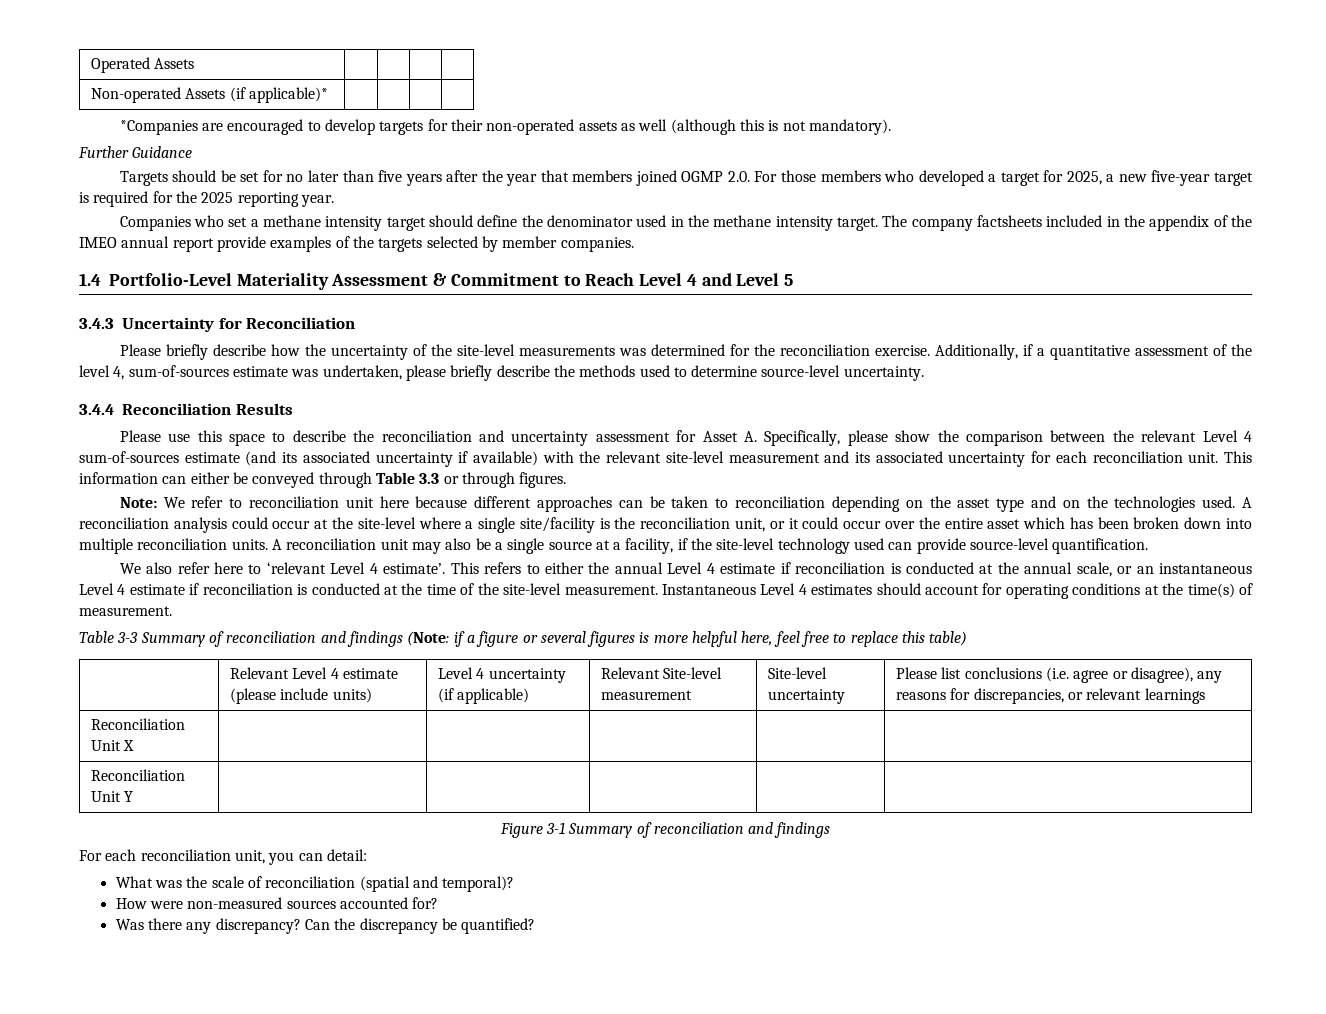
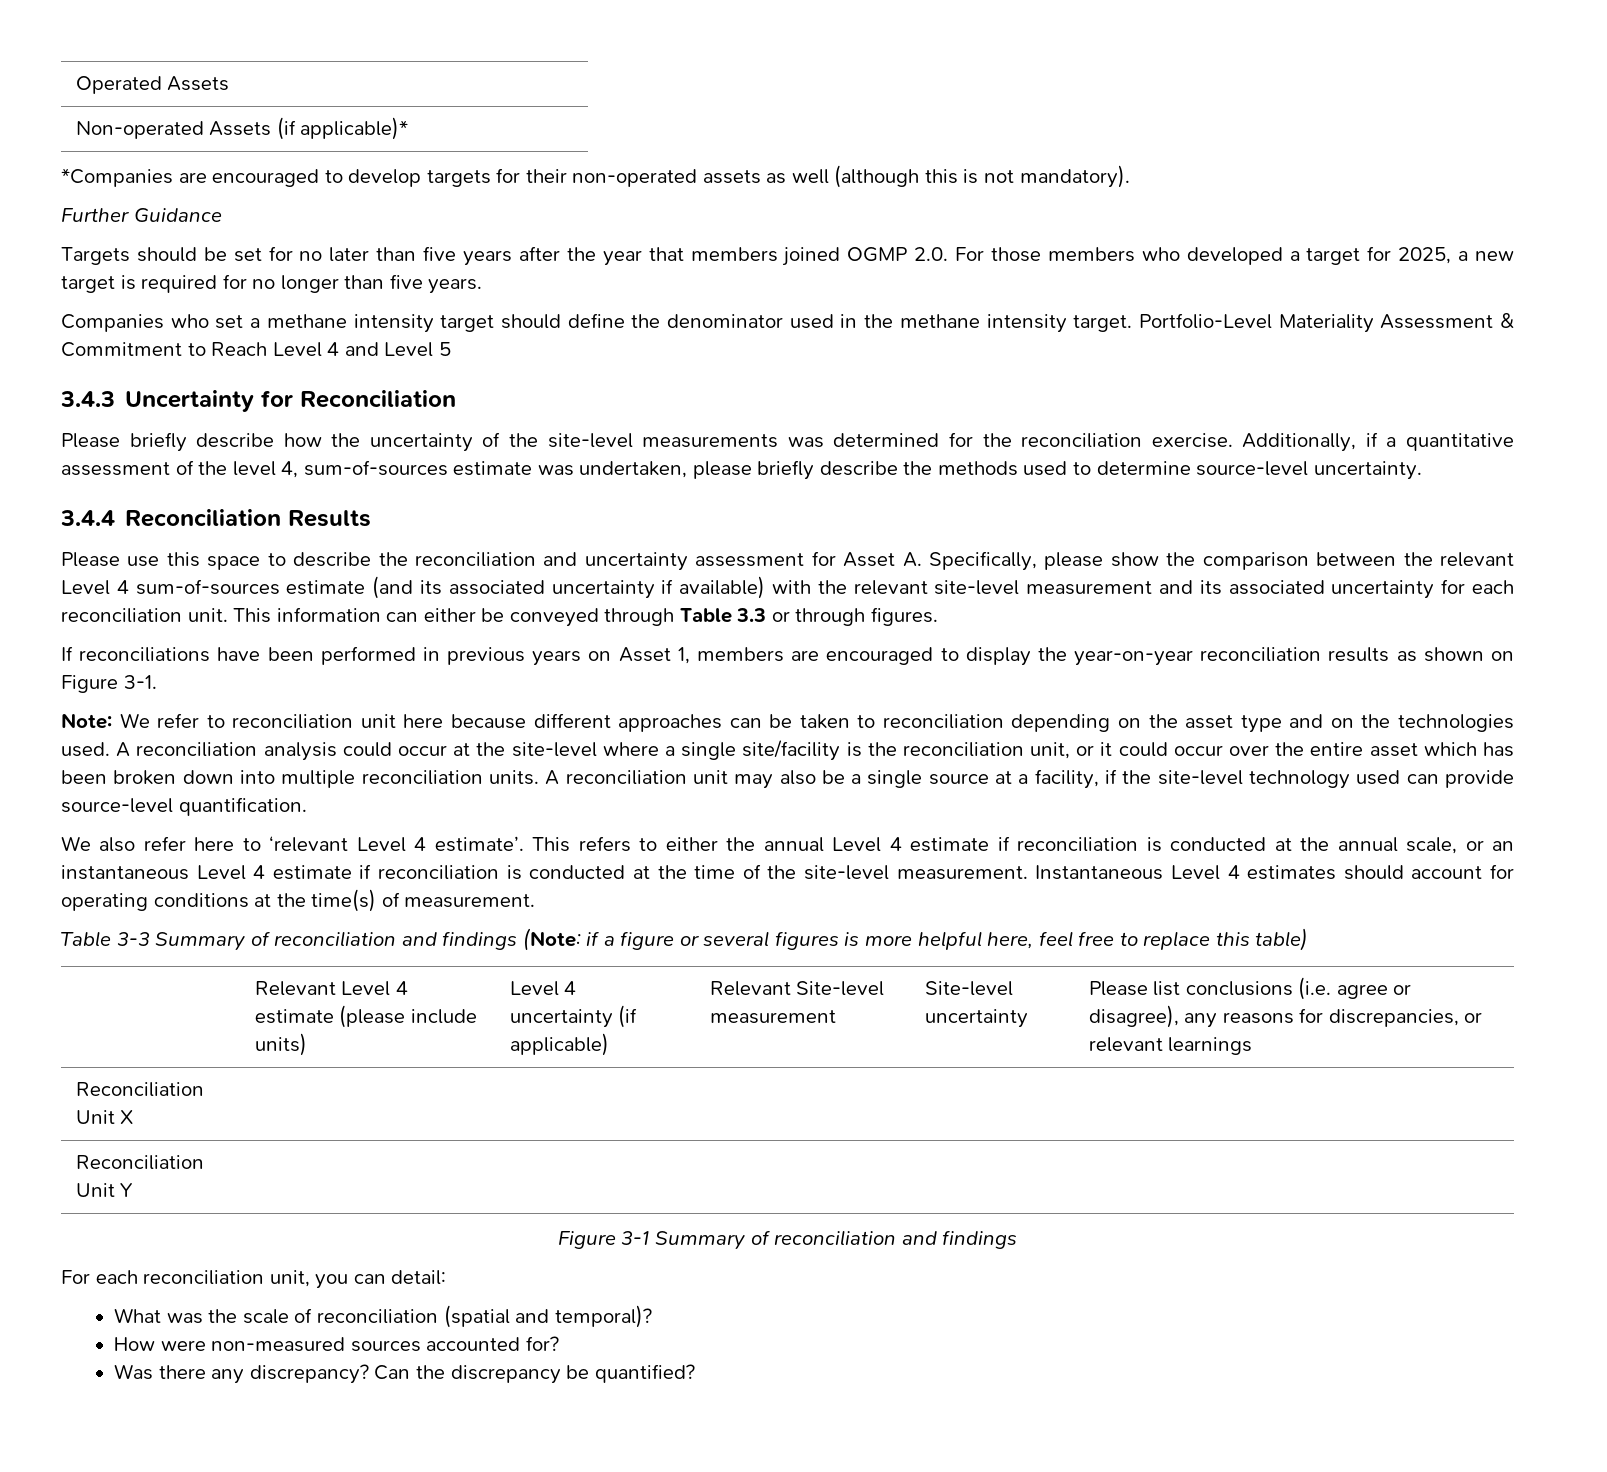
- Targets should be set for no later than five years after the year that members joined OGMP 2.0. For those members who developed a target for 2025, a new five-year target is required for the 2025 reporting year.
+ Targets should be set for no later than five years after the year that members joined OGMP 2.0. For those members who developed a target for 2025, a new target is required for no longer than five years.
- The company factsheets included in the appendix of the IMEO annual report provide examples of the targets selected by member companies.
- 1.4 Portfolio-Level Materiality Assessment & Commitment to Reach Level 4 and Level 5
+ Portfolio-Level Materiality Assessment & Commitment to Reach Level 4 and Level 5
+ If reconciliations have been performed in previous years on Asset 1, members are encouraged to display the year-on-year reconciliation results as shown on Figure 3-1.

